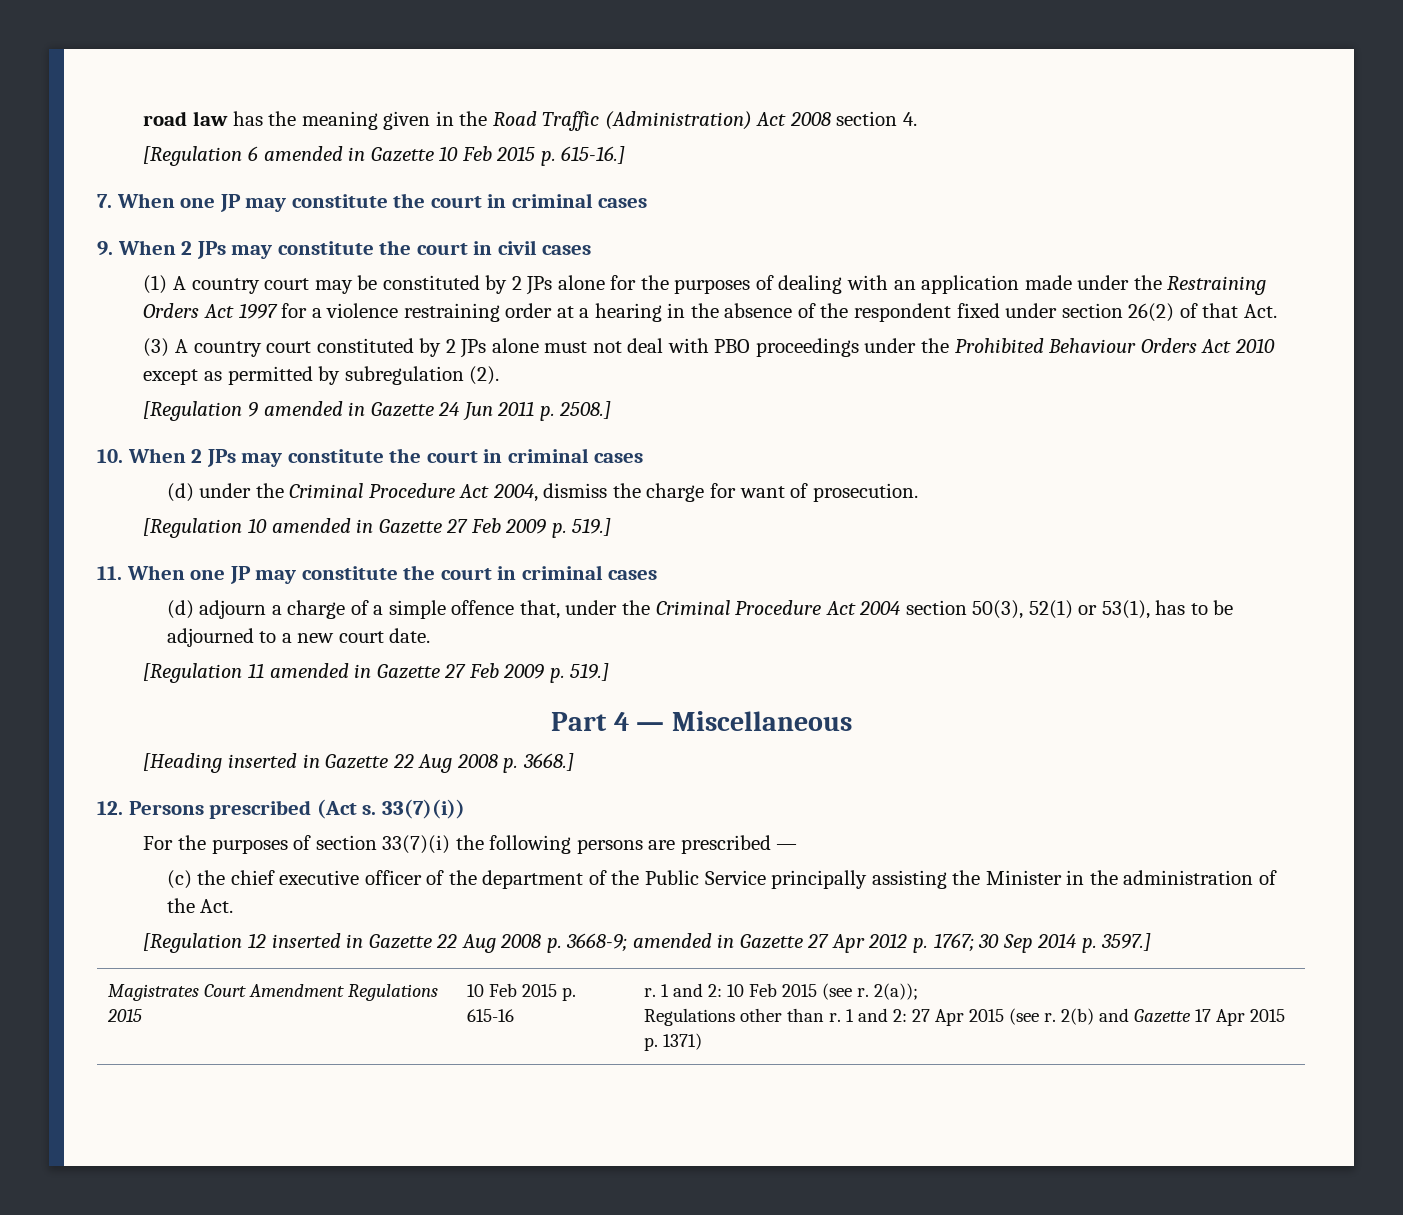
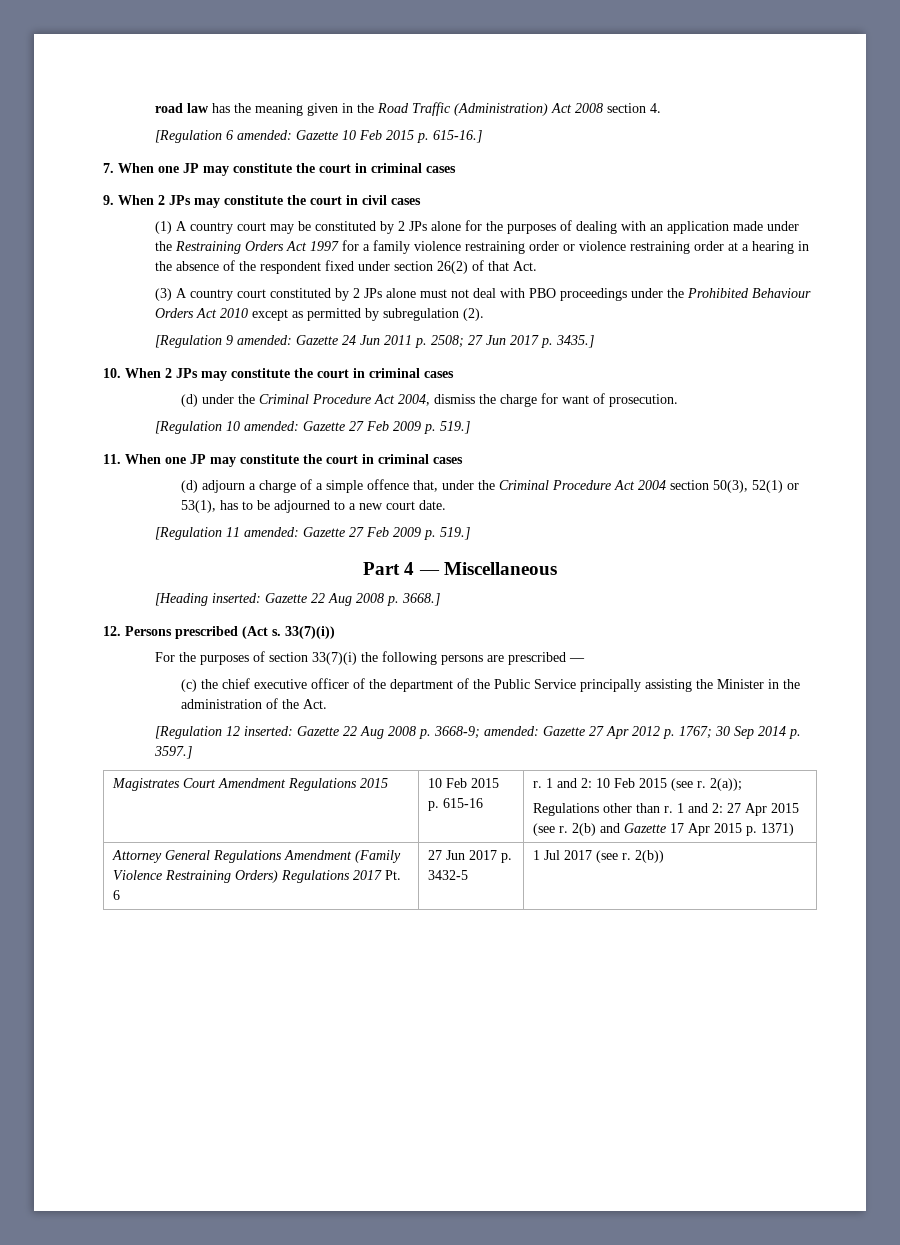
- [Regulation 6 amended in Gazette 10 Feb 2015 p. 615-16.]
+ [Regulation 6 amended: Gazette 10 Feb 2015 p. 615-16.]
- (1) A country court may be constituted by 2 JPs alone for the purposes of dealing with an application made under the Restraining Orders Act 1997 for a violence restraining order at a hearing in the absence of the respondent fixed under section 26(2) of that Act.
+ (1) A country court may be constituted by 2 JPs alone for the purposes of dealing with an application made under the Restraining Orders Act 1997 for a family violence restraining order or violence restraining order at a hearing in the absence of the respondent fixed under section 26(2) of that Act.
- [Regulation 9 amended in Gazette 24 Jun 2011 p. 2508.]
+ [Regulation 9 amended: Gazette 24 Jun 2011 p. 2508; 27 Jun 2017 p. 3435.]
- [Regulation 10 amended in Gazette 27 Feb 2009 p. 519.]
+ [Regulation 10 amended: Gazette 27 Feb 2009 p. 519.]
- [Regulation 11 amended in Gazette 27 Feb 2009 p. 519.]
+ [Regulation 11 amended: Gazette 27 Feb 2009 p. 519.]
- [Heading inserted in Gazette 22 Aug 2008 p. 3668.]
+ [Heading inserted: Gazette 22 Aug 2008 p. 3668.]
- [Regulation 12 inserted in Gazette 22 Aug 2008 p. 3668-9; amended in Gazette 27 Apr 2012 p. 1767; 30 Sep 2014 p. 3597.]
+ [Regulation 12 inserted: Gazette 22 Aug 2008 p. 3668-9; amended: Gazette 27 Apr 2012 p. 1767; 30 Sep 2014 p. 3597.]
+ Attorney General Regulations Amendment (Family Violence Restraining Orders) Regulations 2017 Pt. 6 | 27 Jun 2017 p. 3432-5 | 1 Jul 2017 (see r. 2(b))

